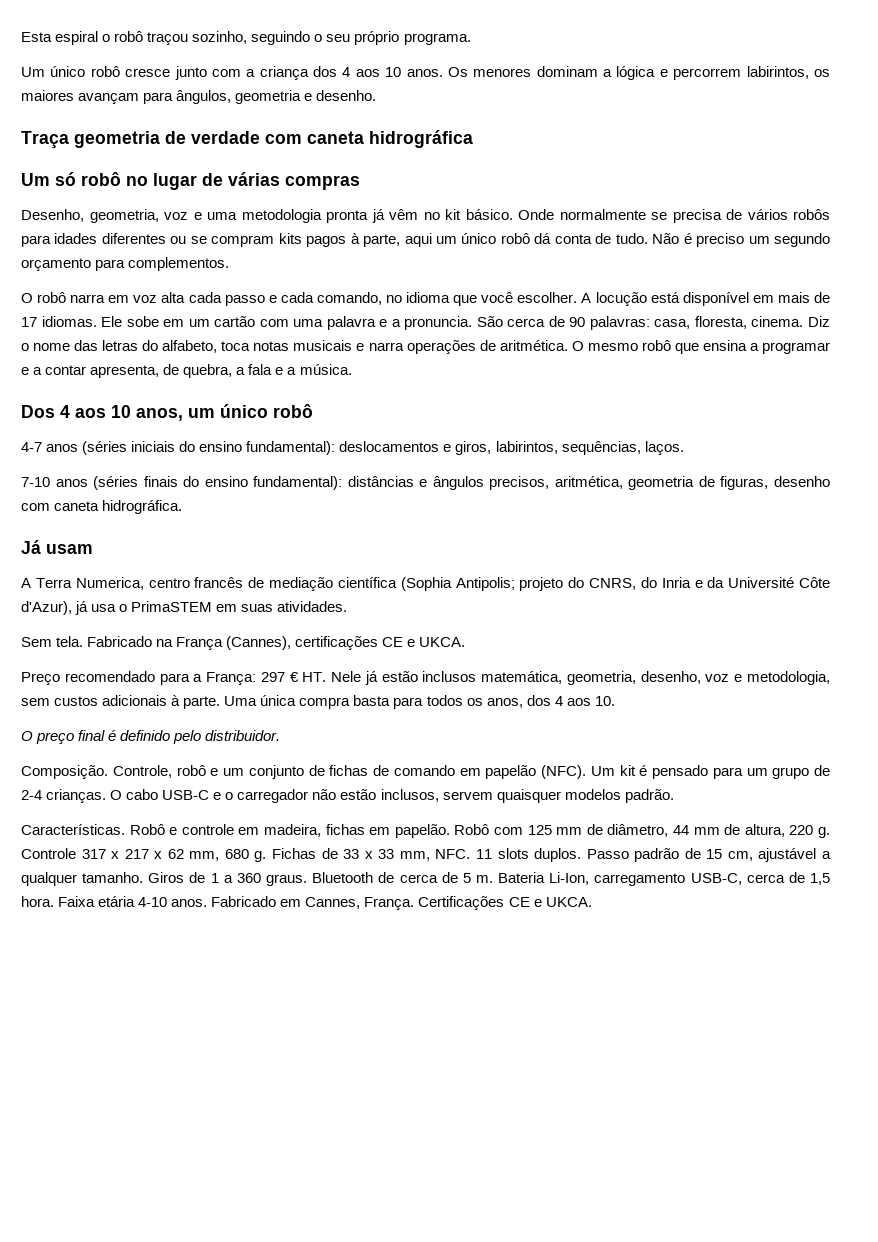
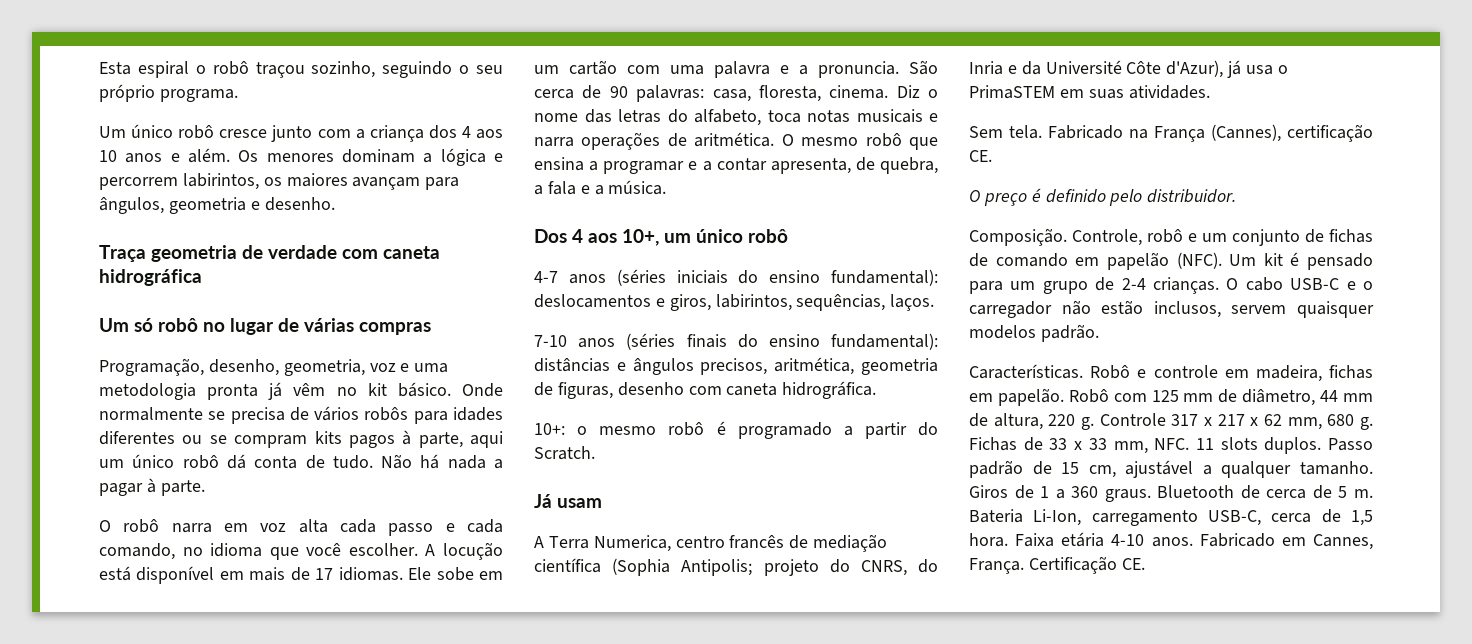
- Um único robô cresce junto com a criança dos 4 aos 10 anos.
+ Um único robô cresce junto com a criança dos 4 aos 10 anos e além.
- Desenho, geometria, voz e uma metodologia pronta já vêm no kit básico.
+ Programação, desenho, geometria, voz e uma metodologia pronta já vêm no kit básico.
- Não é preciso um segundo orçamento para complementos.
+ Não há nada a pagar à parte.
- Dos 4 aos 10 anos, um único robô
+ Dos 4 aos 10+, um único robô
+ 10+: o mesmo robô é programado a partir do Scratch.
- Fabricado na França (Cannes), certificações CE e UKCA.
- Preço recomendado para a França: 297 € HT. Nele já estão inclusos matemática, geometria, desenho, voz e metodologia, sem custos adicionais à parte. Uma única compra basta para todos os anos, dos 4 aos 10.
+ Fabricado na França (Cannes), certificação CE.
- O preço final é definido pelo distribuidor.
+ O preço é definido pelo distribuidor.
- Certificações CE e UKCA.
+ Certificação CE.

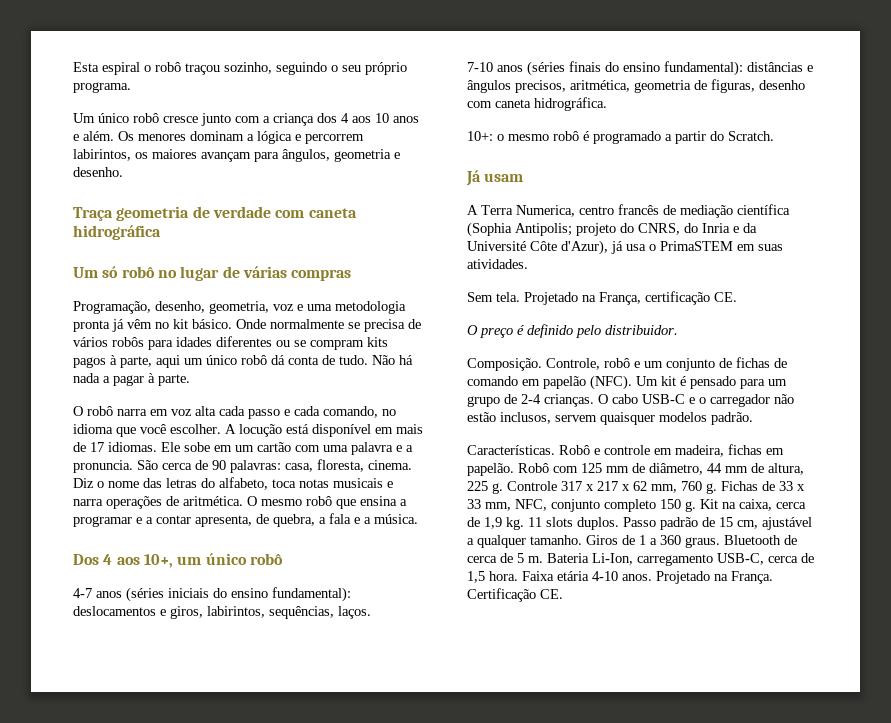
- Fabricado na França (Cannes), certificação CE.
+ Projetado na França, certificação CE.
- Robô com 125 mm de diâmetro, 44 mm de altura, 220 g.
+ Robô com 125 mm de diâmetro, 44 mm de altura, 225 g.
- Controle 317 x 217 x 62 mm, 680 g.
+ Controle 317 x 217 x 62 mm, 760 g.
- Fichas de 33 x 33 mm, NFC. 11 slots duplos.
+ Fichas de 33 x 33 mm, NFC, conjunto completo 150 g. Kit na caixa, cerca de 1,9 kg. 11 slots duplos.
- Fabricado em Cannes, França.
+ Projetado na França.

